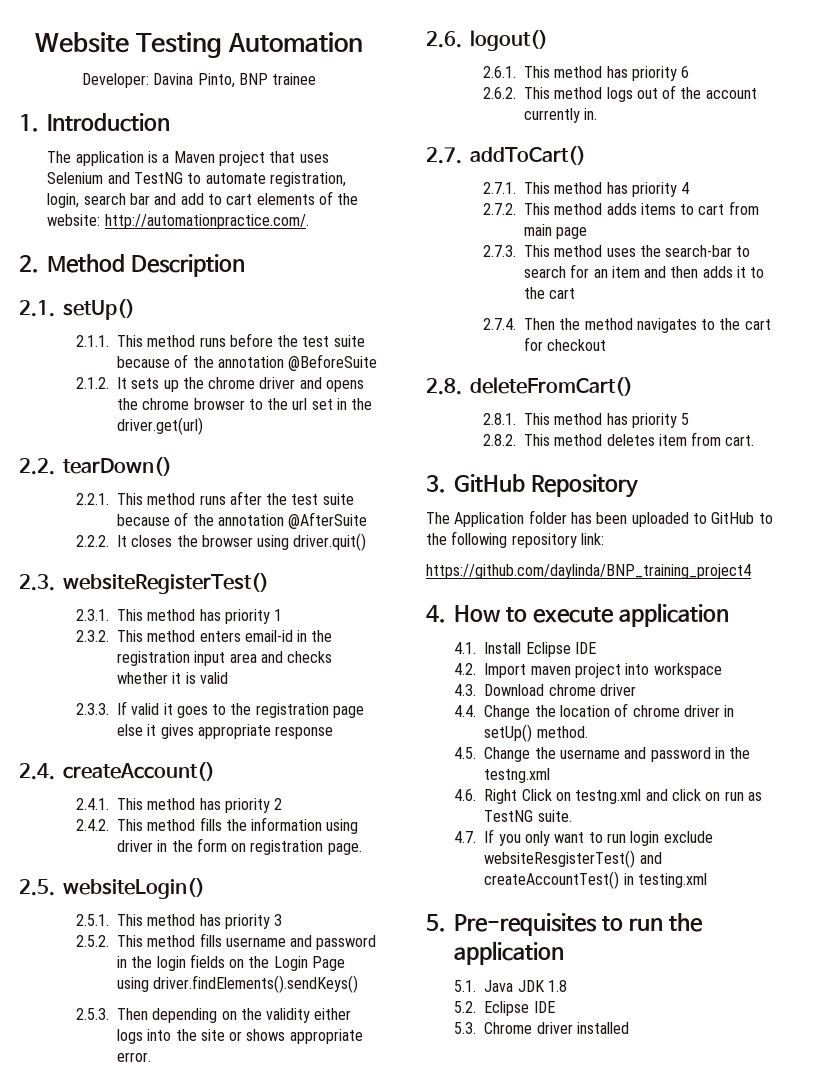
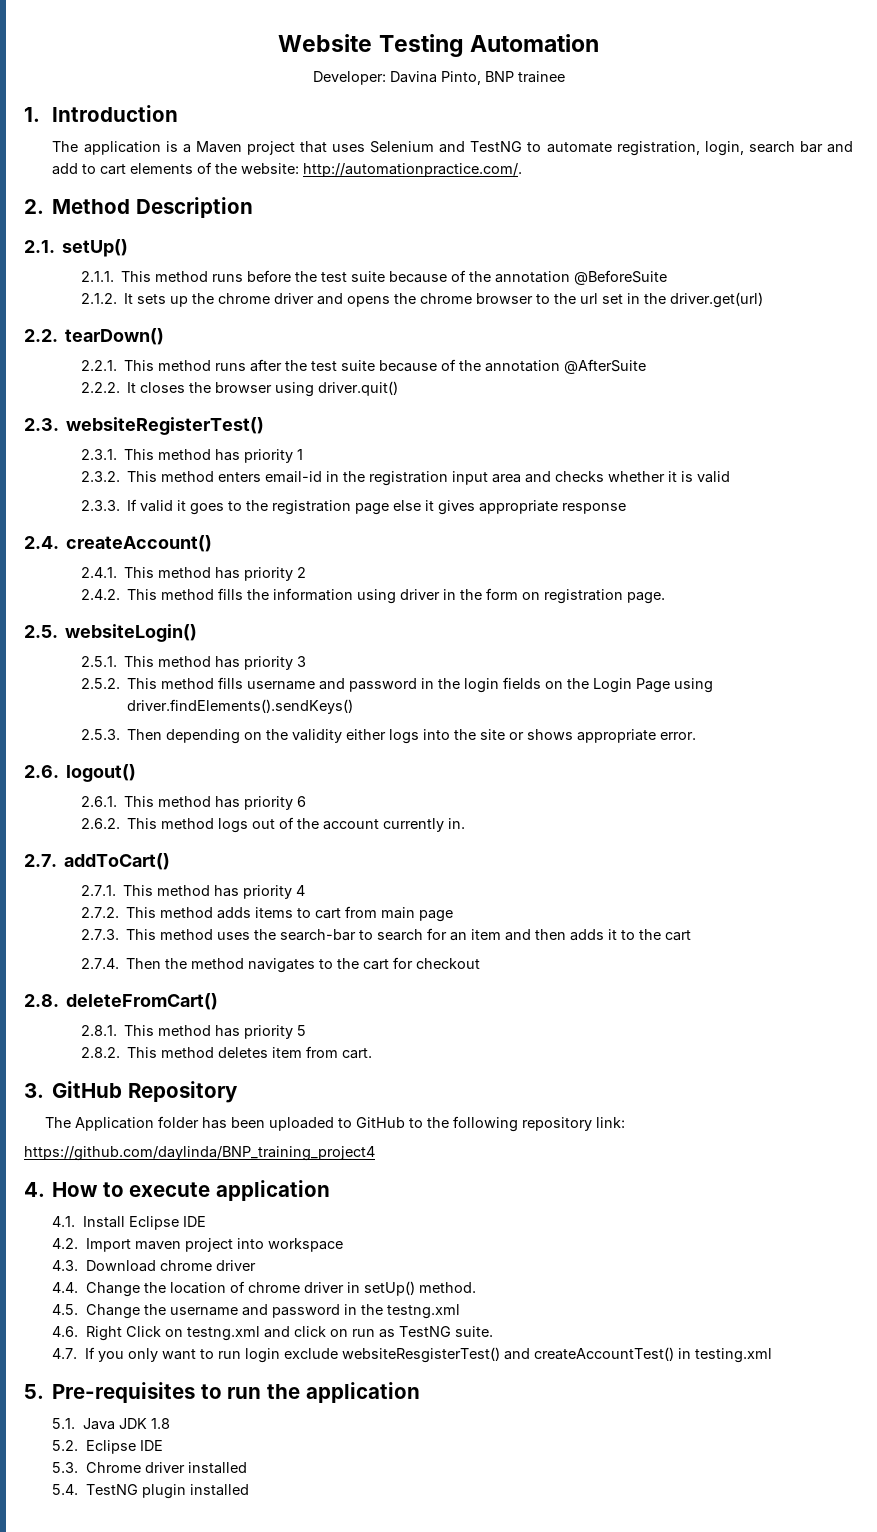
+ 5.4. TestNG plugin installed

